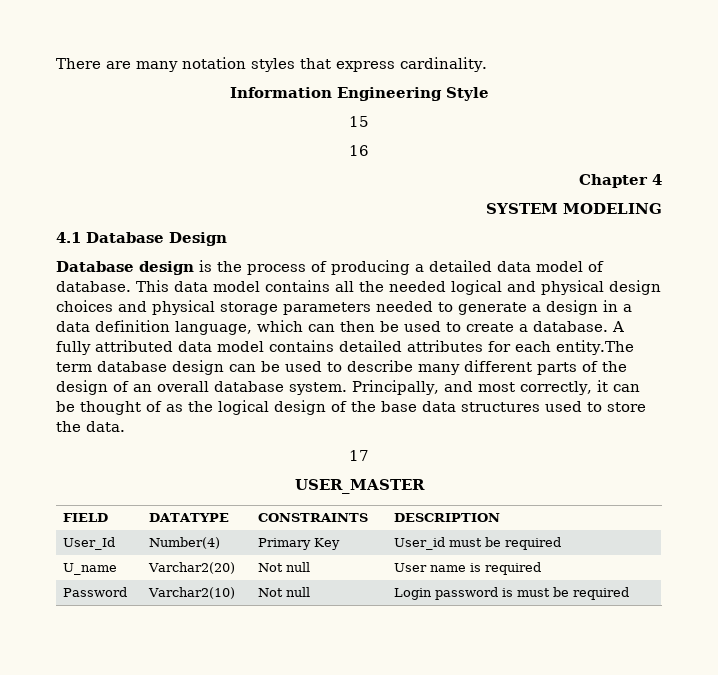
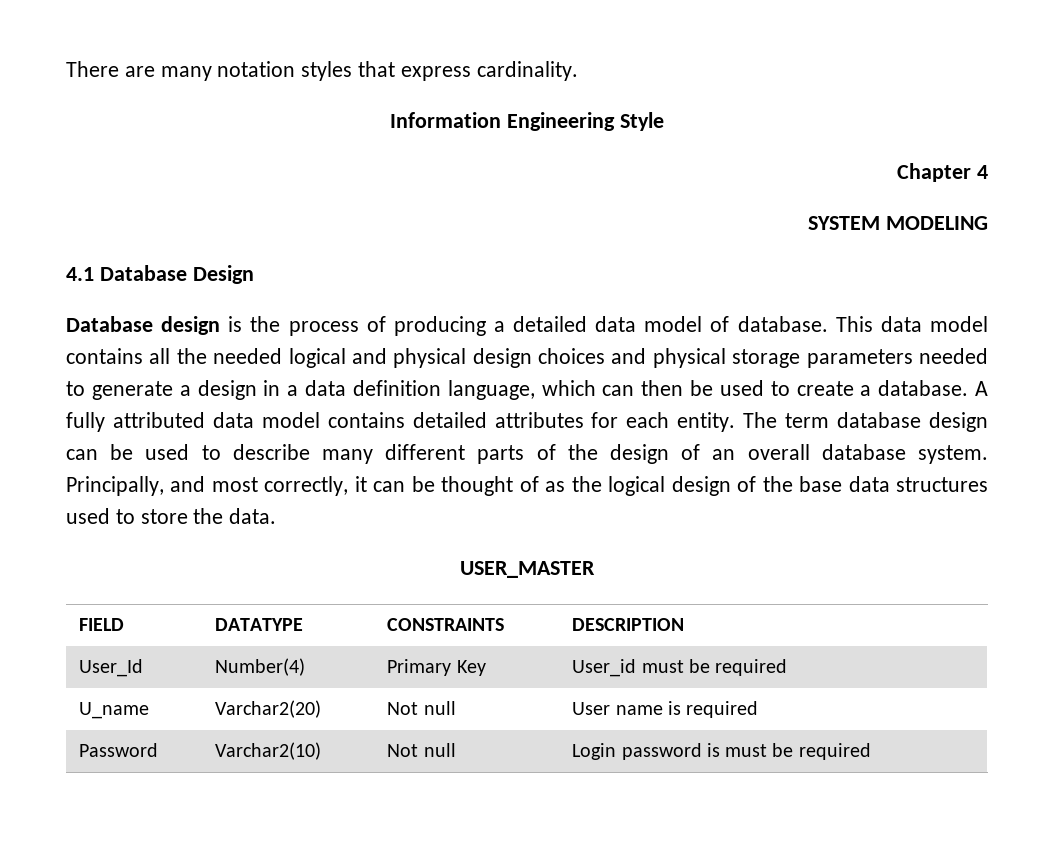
- 15
- 16
- A fully attributed data model contains detailed attributes for each entity.The term database design can be used to describe many different parts of the design of an overall database system.
+ A fully attributed data model contains detailed attributes for each entity. The term database design can be used to describe many different parts of the design of an overall database system.
- 17

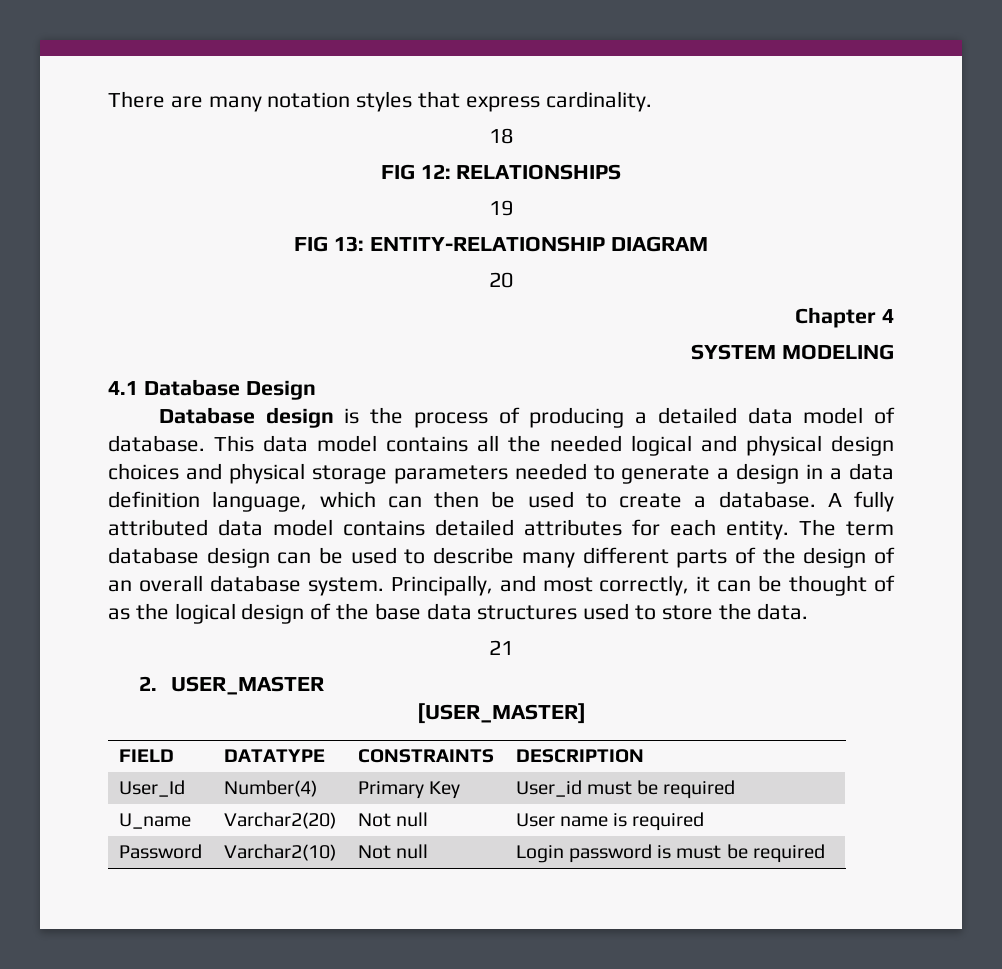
- Information Engineering Style
+ 18
+ FIG 12: RELATIONSHIPS
+ 19
+ FIG 13: ENTITY-RELATIONSHIP DIAGRAM
+ 20
- USER_MASTER
+ 21
+ 2. USER_MASTER
+ [USER_MASTER]

